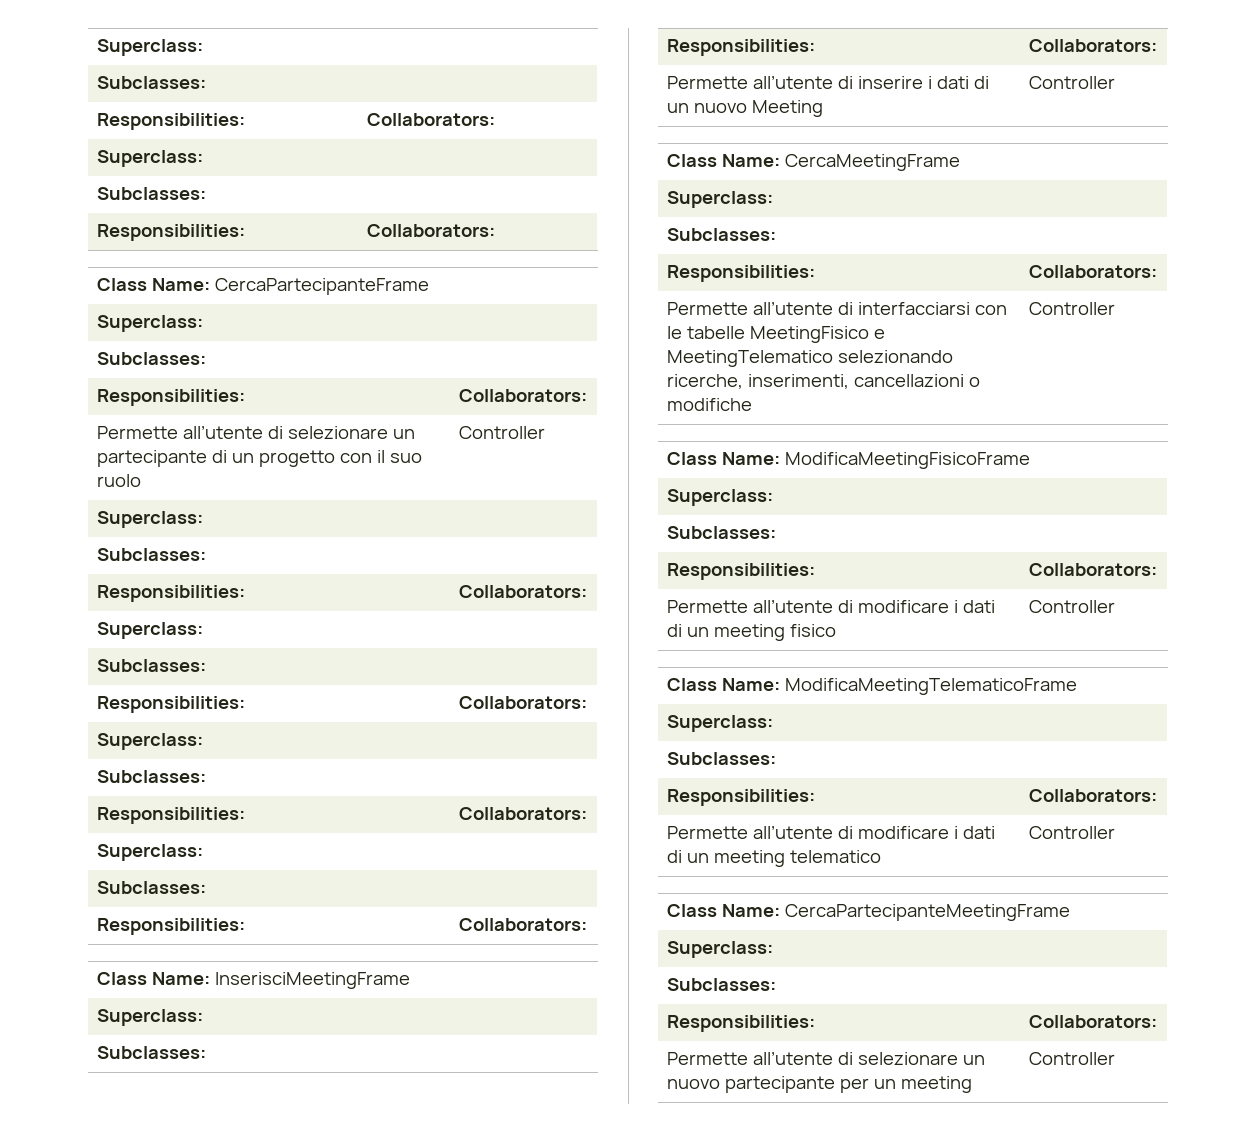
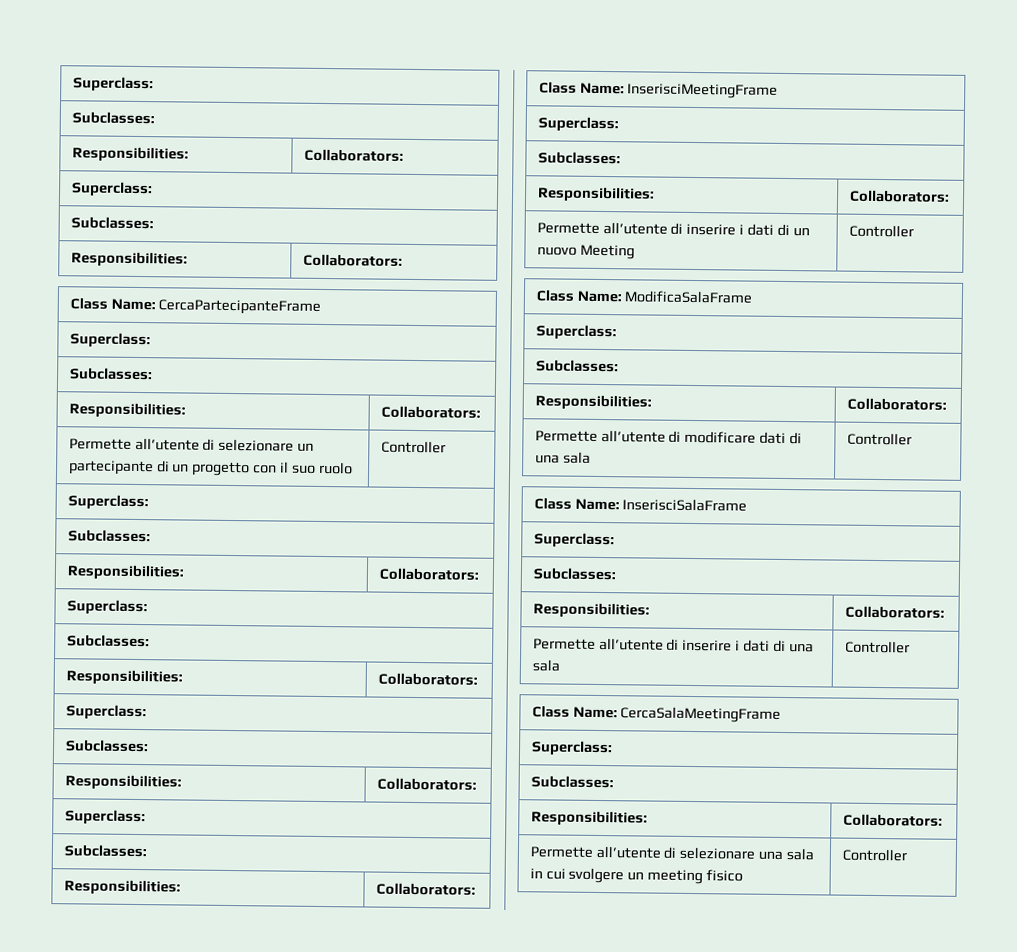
- Class Name: CercaMeetingFrame
+ Class Name: ModificaSalaFrame
  Superclass:
  Subclasses:
  Responsibilities: | Collaborators:
- Permette all’utente di interfacciarsi con le tabelle MeetingFisico e MeetingTelematico selezionando ricerche, inserimenti, cancellazioni o modifiche | Controller
- Class Name: ModificaMeetingFisicoFrame
+ Permette all’utente di modificare dati di una sala | Controller
+ Class Name: InserisciSalaFrame
  Superclass:
  Subclasses:
  Responsibilities: | Collaborators:
- Permette all’utente di modificare i dati di un meeting fisico | Controller
- Class Name: ModificaMeetingTelematicoFrame
+ Permette all’utente di inserire i dati di una sala | Controller
+ Class Name: CercaSalaMeetingFrame
  Superclass:
  Subclasses:
  Responsibilities: | Collaborators:
- Permette all’utente di modificare i dati di un meeting telematico | Controller
- Class Name: CercaPartecipanteMeetingFrame
- Superclass:
- Subclasses:
- Responsibilities: | Collaborators:
- Permette all’utente di selezionare un nuovo partecipante per un meeting | Controller
+ Permette all’utente di selezionare una sala in cui svolgere un meeting fisico | Controller

